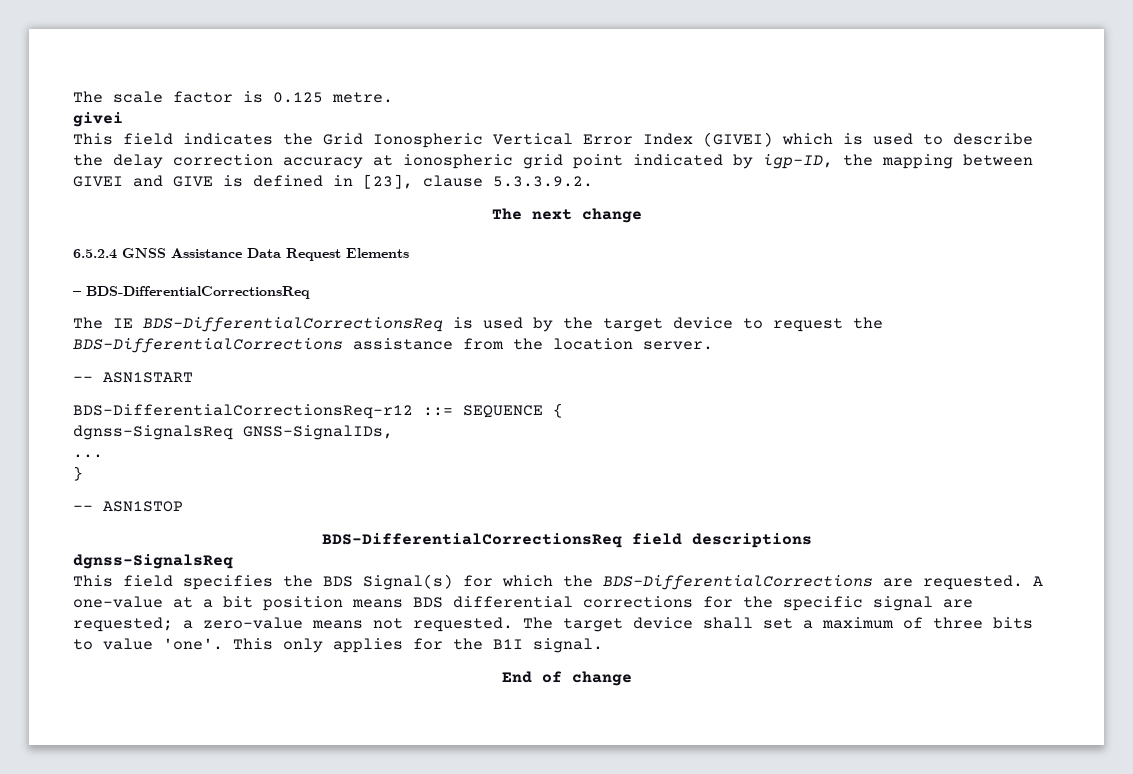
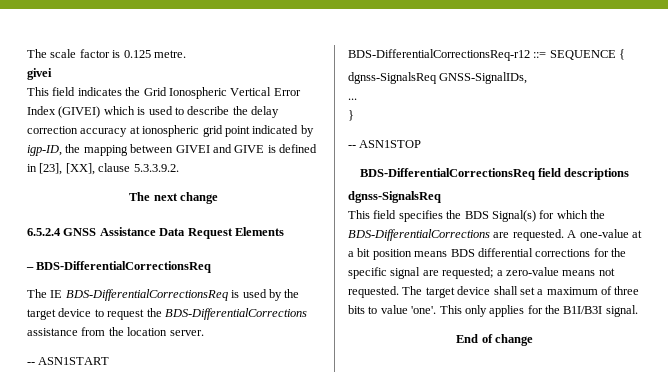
- This field indicates the Grid Ionospheric Vertical Error Index (GIVEI) which is used to describe the delay correction accuracy at ionospheric grid point indicated by igp-ID, the mapping between GIVEI and GIVE is defined in [23], clause 5.3.3.9.2.
+ This field indicates the Grid Ionospheric Vertical Error Index (GIVEI) which is used to describe the delay correction accuracy at ionospheric grid point indicated by igp-ID, the mapping between GIVEI and GIVE is defined in [23], [XX], clause 5.3.3.9.2.
- This only applies for the B1I signal.
+ This only applies for the B1I/B3I signal.

